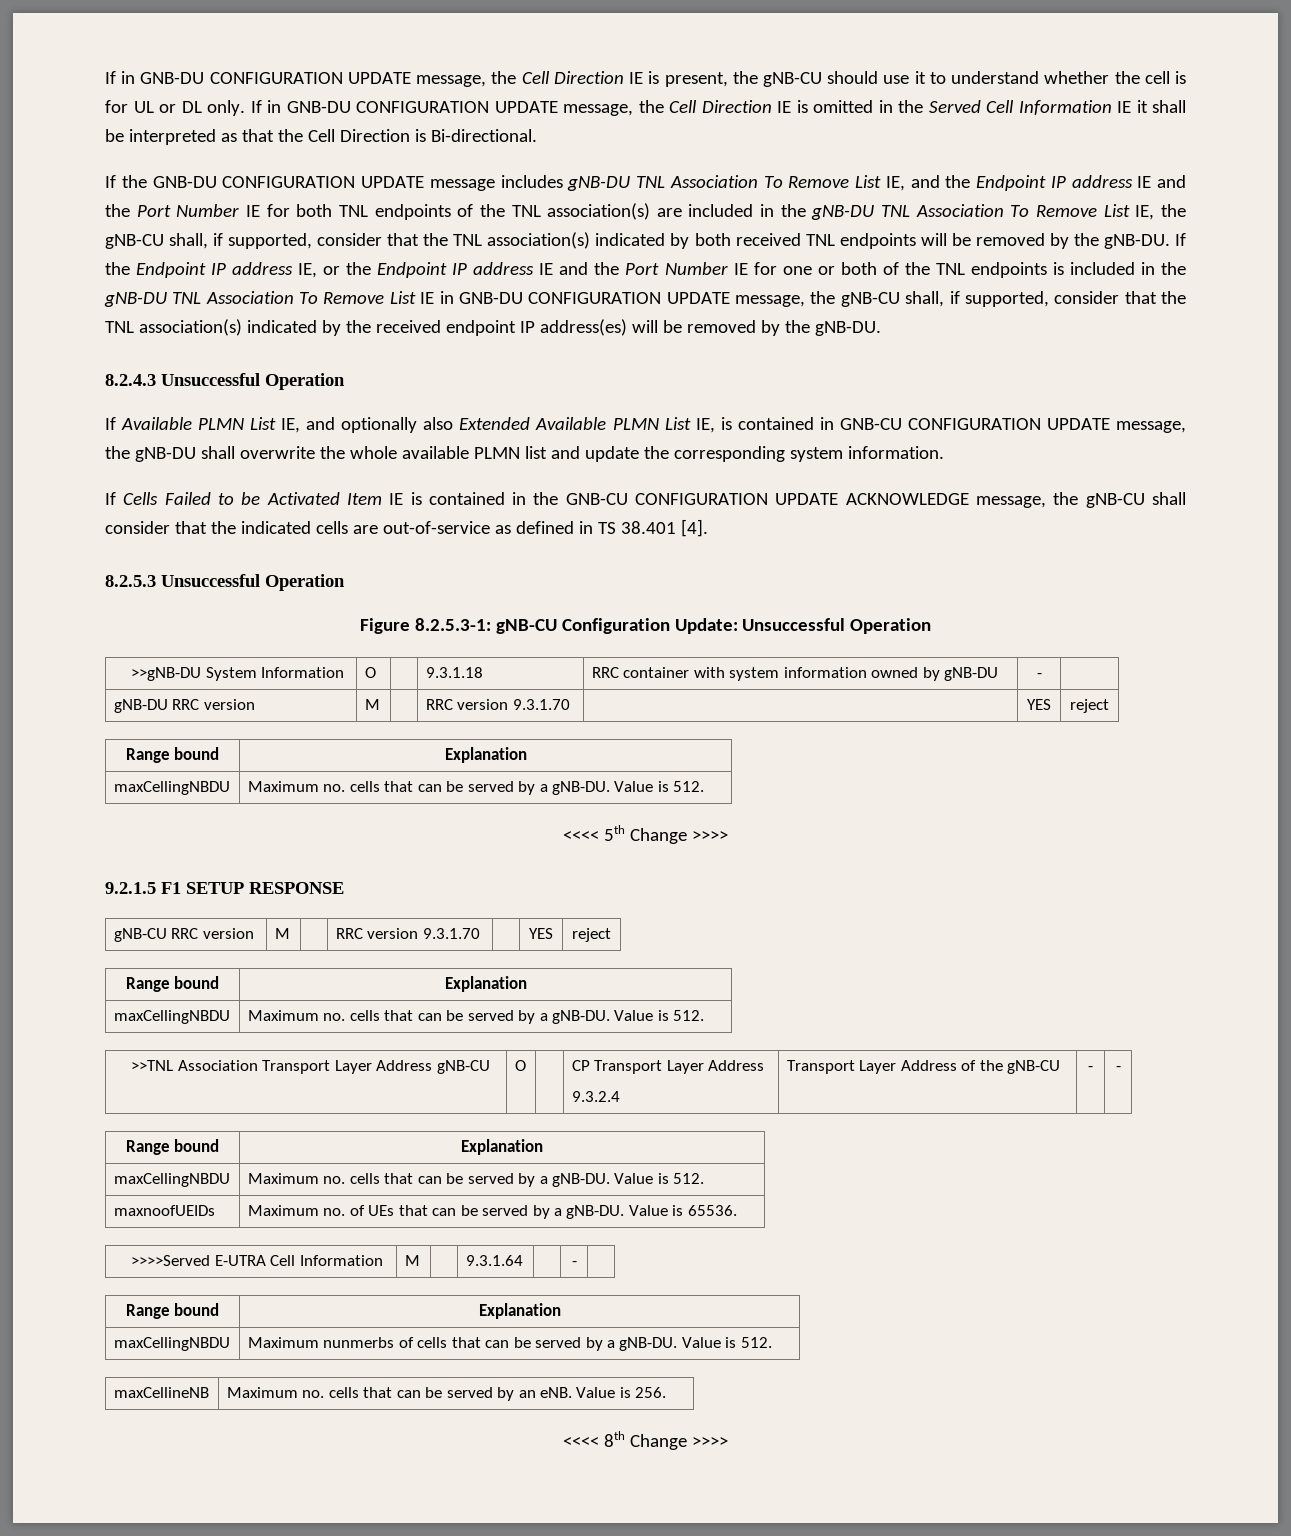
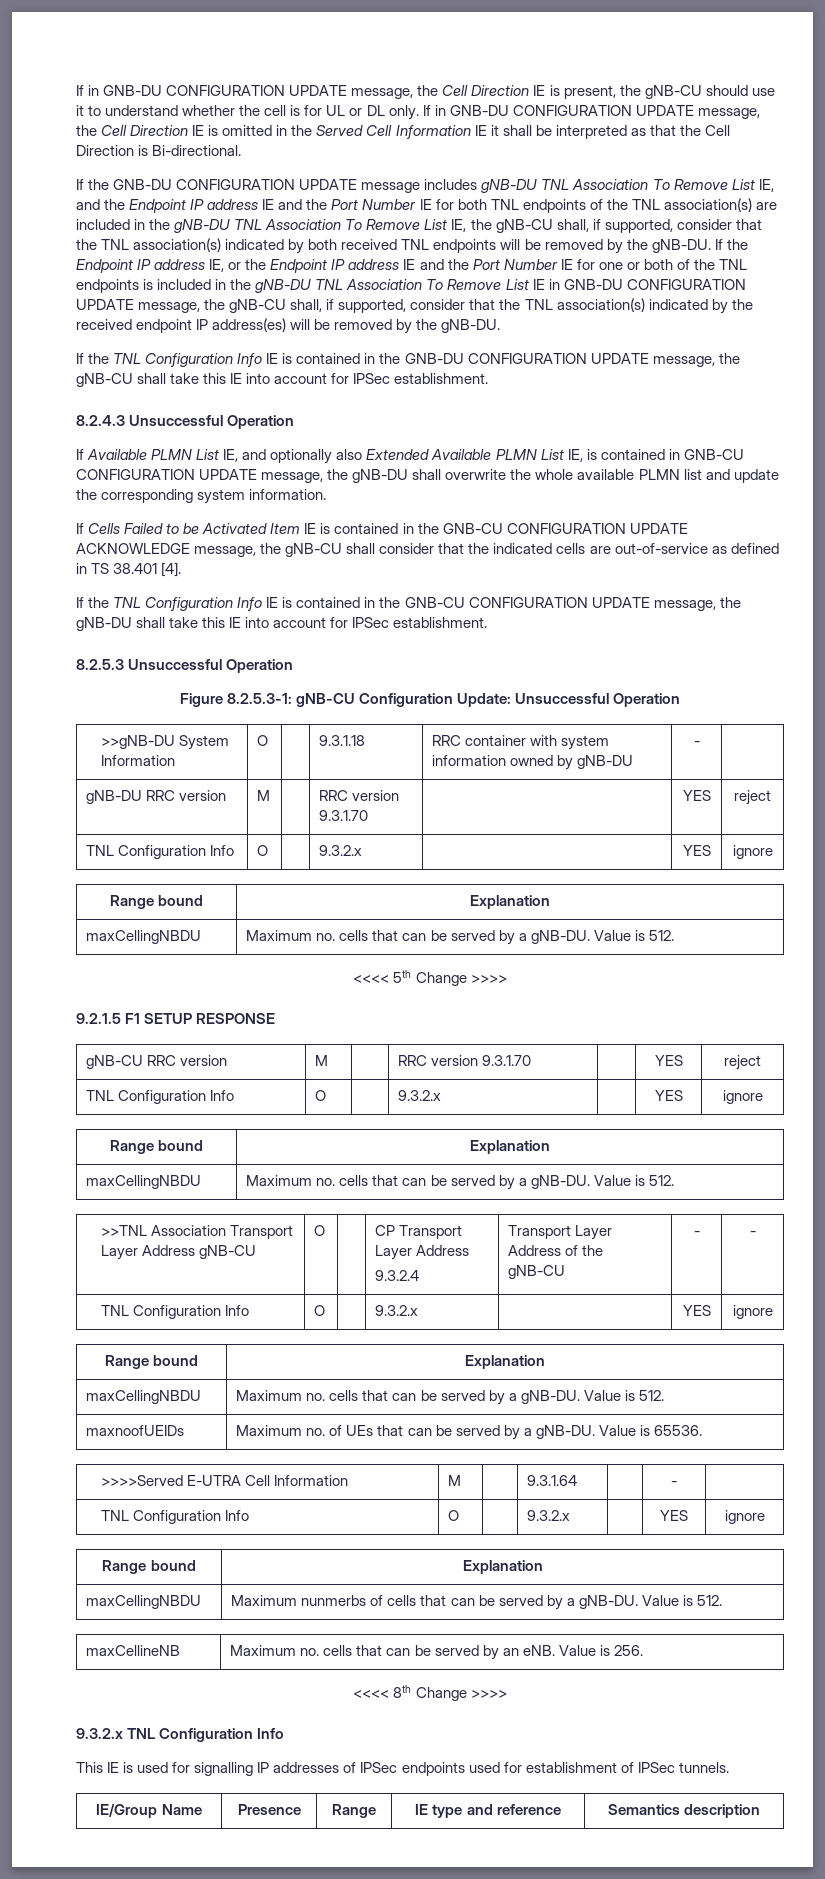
+ If the TNL Configuration Info IE is contained in the GNB-DU CONFIGURATION UPDATE message, the gNB-CU shall take this IE into account for IPSec establishment.
+ If the TNL Configuration Info IE is contained in the GNB-CU CONFIGURATION UPDATE message, the gNB-DU shall take this IE into account for IPSec establishment.
  gNB-DU RRC version | M | | RRC version 9.3.1.70 | | YES | reject
+ TNL Configuration Info | O | | 9.3.2.x | | YES | ignore
  gNB-CU RRC version | M | | RRC version 9.3.1.70 | | YES | reject
+ TNL Configuration Info | O | | 9.3.2.x | | YES | ignore
  >>TNL Association Transport Layer Address gNB-CU | O | | CP Transport Layer Address
  9.3.2.4 | Transport Layer Address of the gNB-CU | - | -
+ TNL Configuration Info | O | | 9.3.2.x | | YES | ignore
  >>>>Served E-UTRA Cell Information | M | | 9.3.1.64 | | - |
+ TNL Configuration Info | O | | 9.3.2.x | | YES | ignore
+ 9.3.2.x TNL Configuration Info
+ This IE is used for signalling IP addresses of IPSec endpoints used for establishment of IPSec tunnels.
+ IE/Group Name | Presence | Range | IE type and reference | Semantics description

